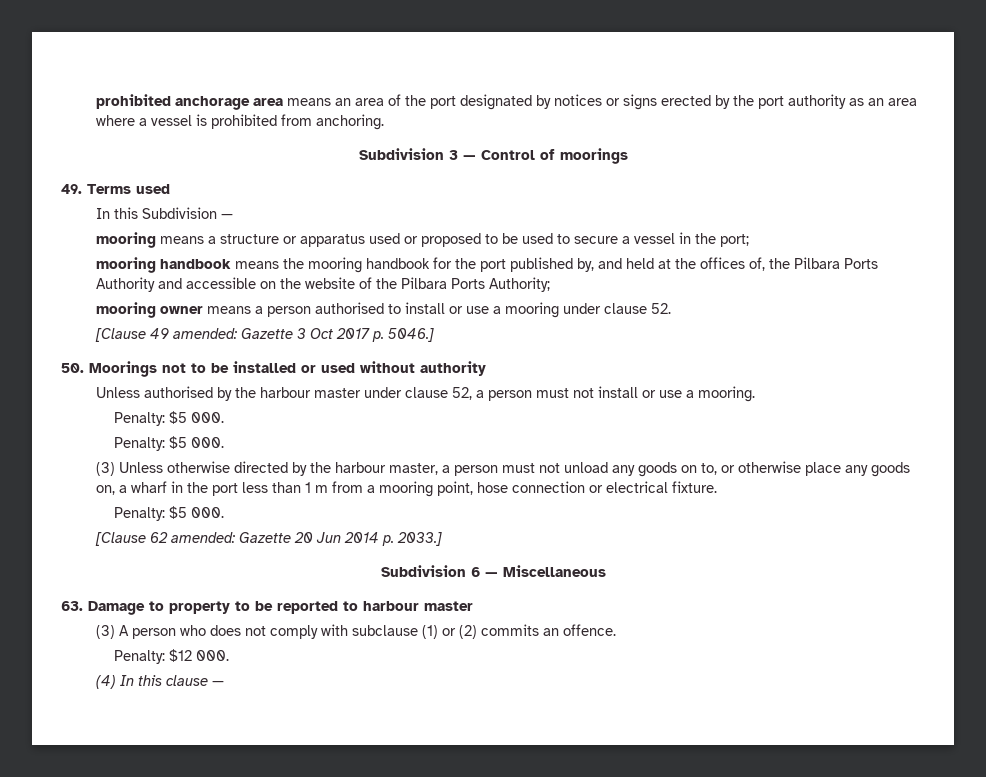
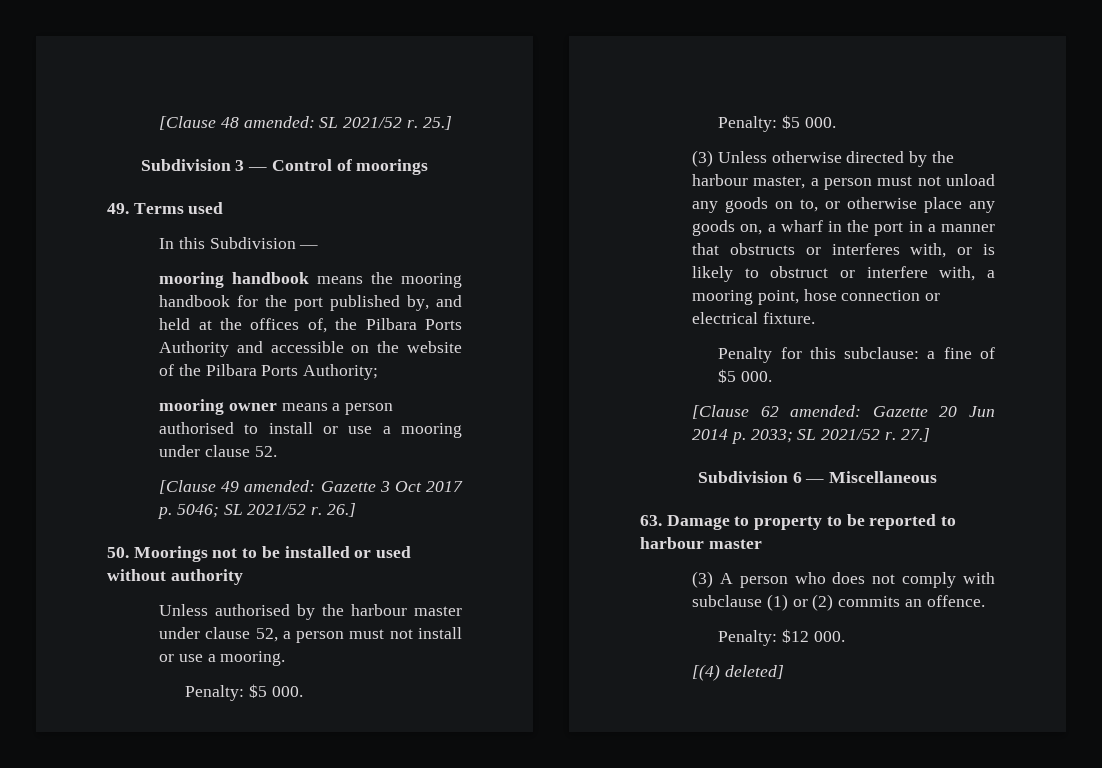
- prohibited anchorage area means an area of the port designated by notices or signs erected by the port authority as an area where a vessel is prohibited from anchoring.
+ [Clause 48 amended: SL 2021/52 r. 25.]
- mooring means a structure or apparatus used or proposed to be used to secure a vessel in the port;
- [Clause 49 amended: Gazette 3 Oct 2017 p. 5046.]
+ [Clause 49 amended: Gazette 3 Oct 2017 p. 5046; SL 2021/52 r. 26.]
- (3) Unless otherwise directed by the harbour master, a person must not unload any goods on to, or otherwise place any goods on, a wharf in the port less than 1 m from a mooring point, hose connection or electrical fixture.
- Penalty: $5 000.
+ (3) Unless otherwise directed by the harbour master, a person must not unload any goods on to, or otherwise place any goods on, a wharf in the port in a manner that obstructs or interferes with, or is likely to obstruct or interfere with, a mooring point, hose connection or electrical fixture.
+ Penalty for this subclause: a fine of $5 000.
- [Clause 62 amended: Gazette 20 Jun 2014 p. 2033.]
+ [Clause 62 amended: Gazette 20 Jun 2014 p. 2033; SL 2021/52 r. 27.]
- (4) In this clause —
+ [(4) deleted]

